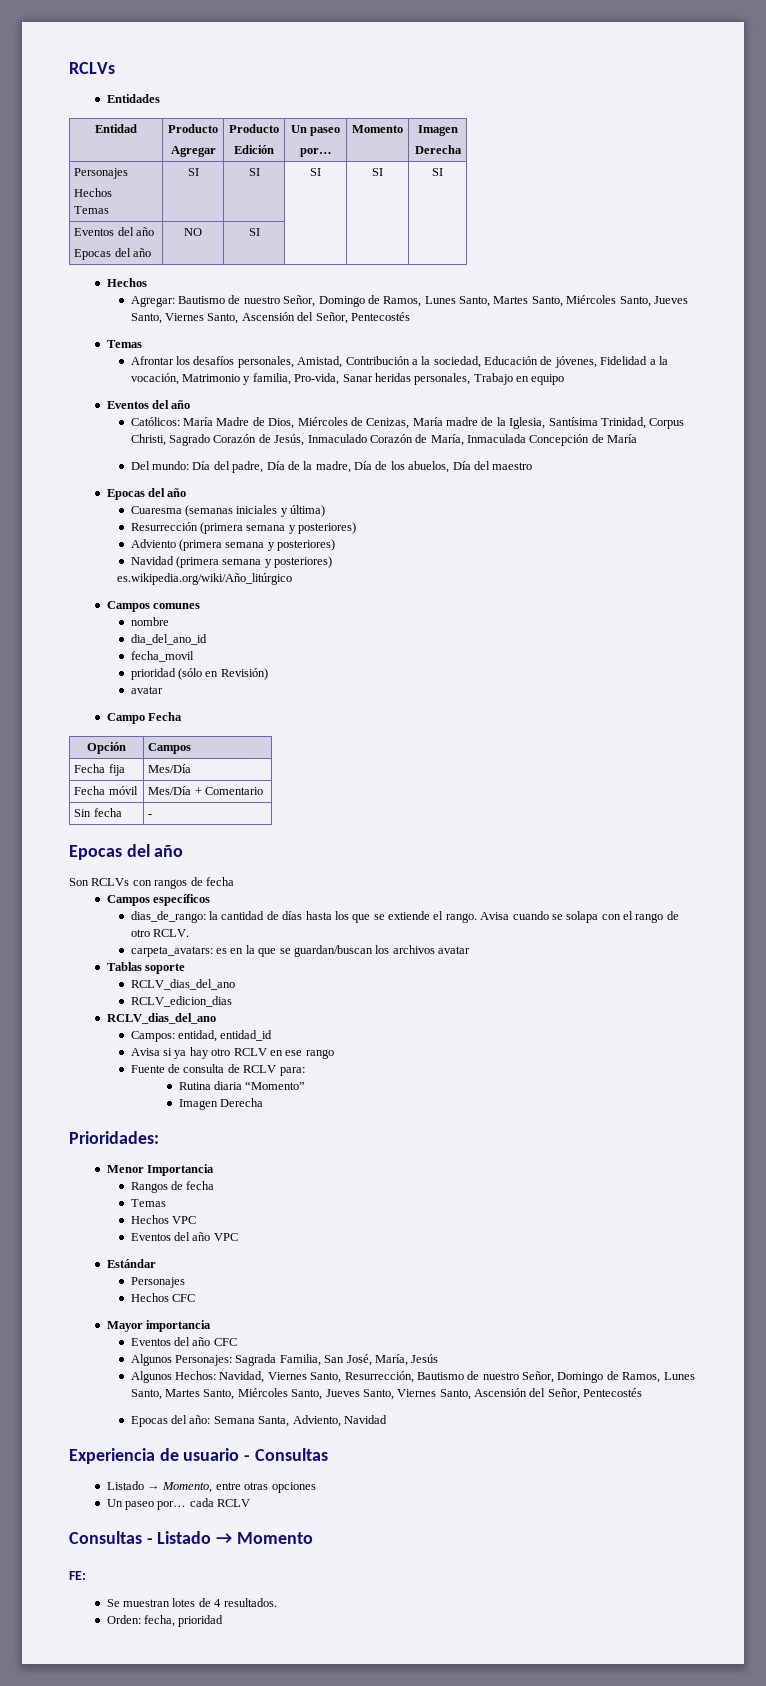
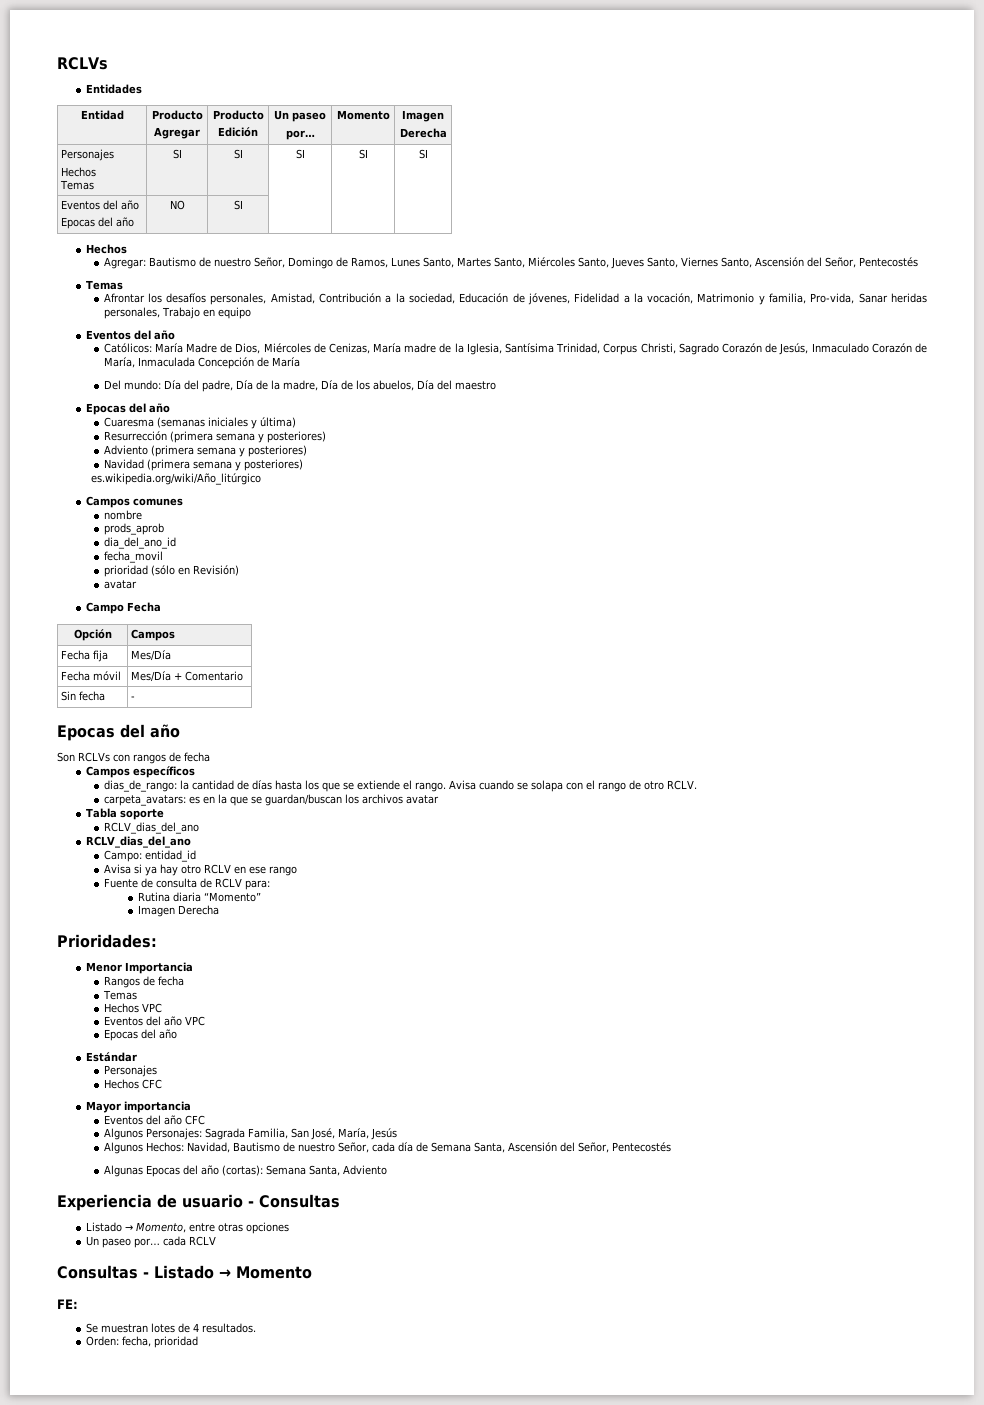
+ prods_aprob
- Tablas soporte
+ Tabla soporte
  RCLV_dias_del_ano
- RCLV_edicion_dias
  RCLV_dias_del_ano
- Campos: entidad, entidad_id
+ Campo: entidad_id
  Eventos del año VPC
+ Epocas del año
- Algunos Hechos: Navidad, Viernes Santo, Resurrección, Bautismo de nuestro Señor, Domingo de Ramos, Lunes Santo, Martes Santo, Miércoles Santo, Jueves Santo, Viernes Santo, Ascensión del Señor, Pentecostés
- Epocas del año: Semana Santa, Adviento, Navidad
+ Algunos Hechos: Navidad, Bautismo de nuestro Señor, cada día de Semana Santa, Ascensión del Señor, Pentecostés
+ Algunas Epocas del año (cortas): Semana Santa, Adviento

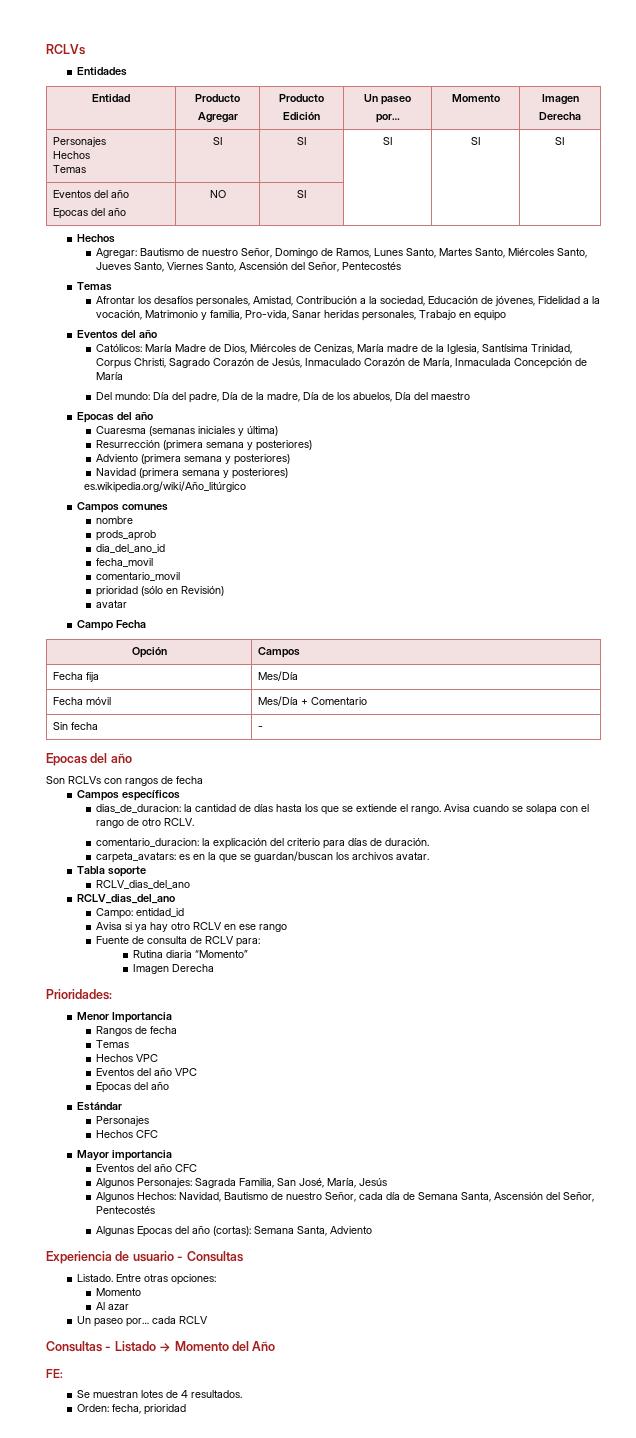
+ comentario_movil
- dias_de_rango: la cantidad de días hasta los que se extiende el rango.
+ dias_de_duracion: la cantidad de días hasta los que se extiende el rango.
+ comentario_duracion: la explicación del criterio para días de duración.
- carpeta_avatars: es en la que se guardan/buscan los archivos avatar
+ carpeta_avatars: es en la que se guardan/buscan los archivos avatar.
- Listado → Momento, entre otras opciones
+ Listado. Entre otras opciones:
+ Momento
+ Al azar
- Consultas - Listado → Momento
+ Consultas - Listado → Momento del Año

